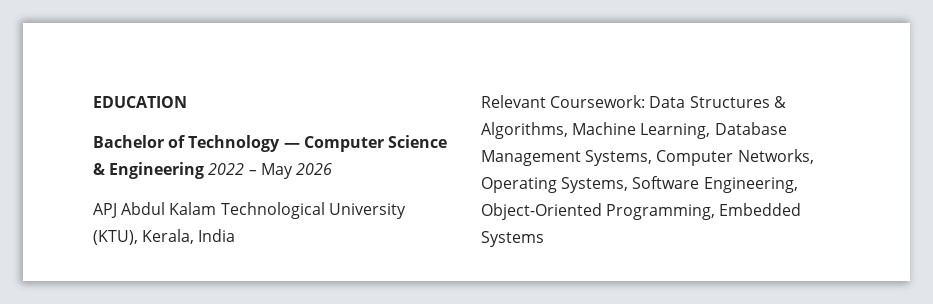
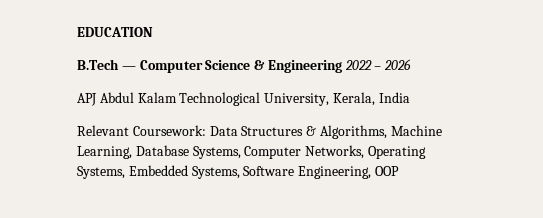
- Bachelor of Technology — Computer Science & Engineering 2022 – May 2026
+ B.Tech — Computer Science & Engineering 2022 – 2026
- APJ Abdul Kalam Technological University (KTU), Kerala, India
+ APJ Abdul Kalam Technological University, Kerala, India
- Relevant Coursework: Data Structures & Algorithms, Machine Learning, Database Management Systems, Computer Networks, Operating Systems, Software Engineering, Object-Oriented Programming, Embedded Systems
+ Relevant Coursework: Data Structures & Algorithms, Machine Learning, Database Systems, Computer Networks, Operating Systems, Embedded Systems, Software Engineering, OOP

